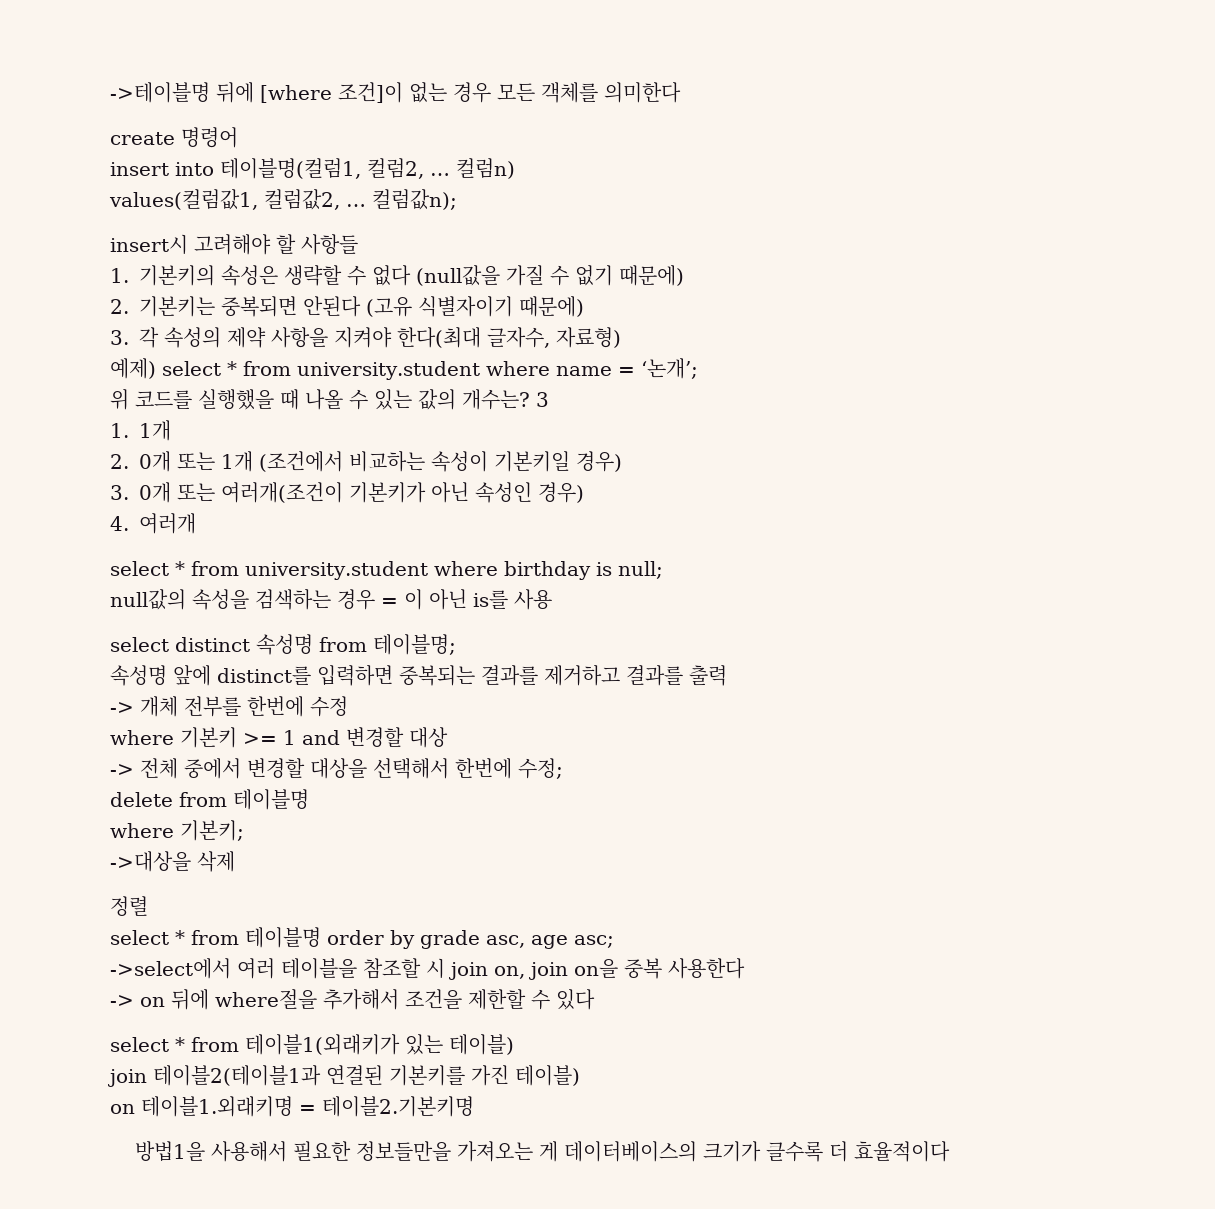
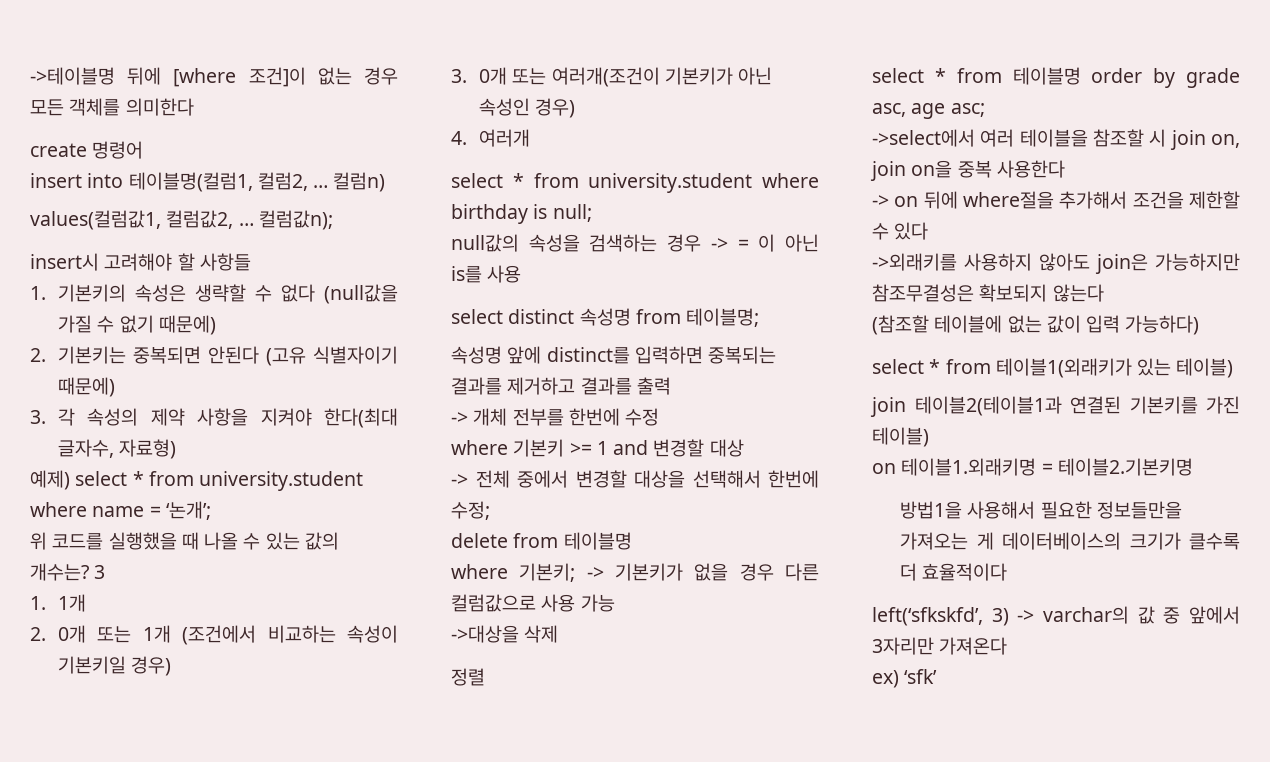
- null값의 속성을 검색하는 경우 = 이 아닌 is를 사용
+ null값의 속성을 검색하는 경우 -> = 이 아닌 is를 사용
- where 기본키;
+ where 기본키; -> 기본키가 없을 경우 다른 컬럼값으로 사용 가능
+ ->외래키를 사용하지 않아도 join은 가능하지만 참조무결성은 확보되지 않는다
+ (참조할 테이블에 없는 값이 입력 가능하다)
+ left(‘sfkskfd’, 3) -> varchar의 값 중 앞에서 3자리만 가져온다
+ ex) ‘sfk’

